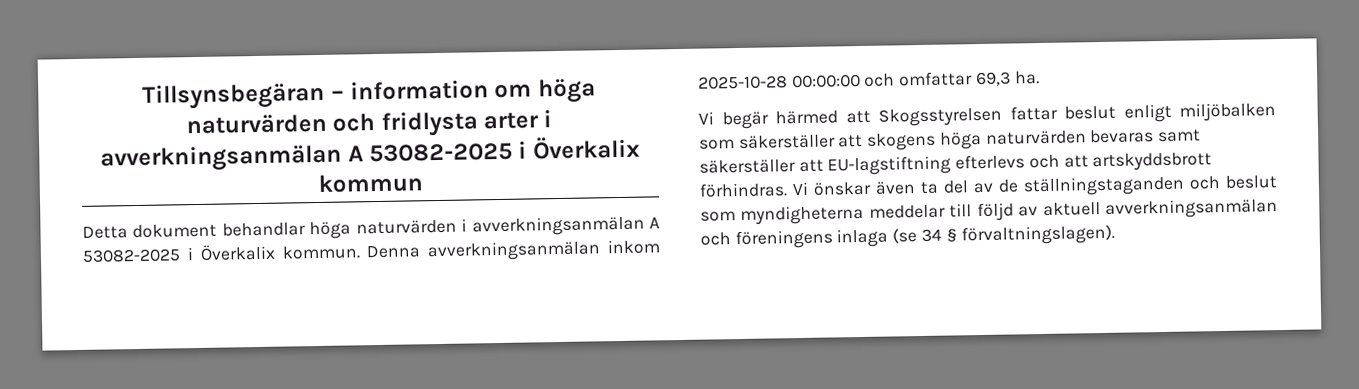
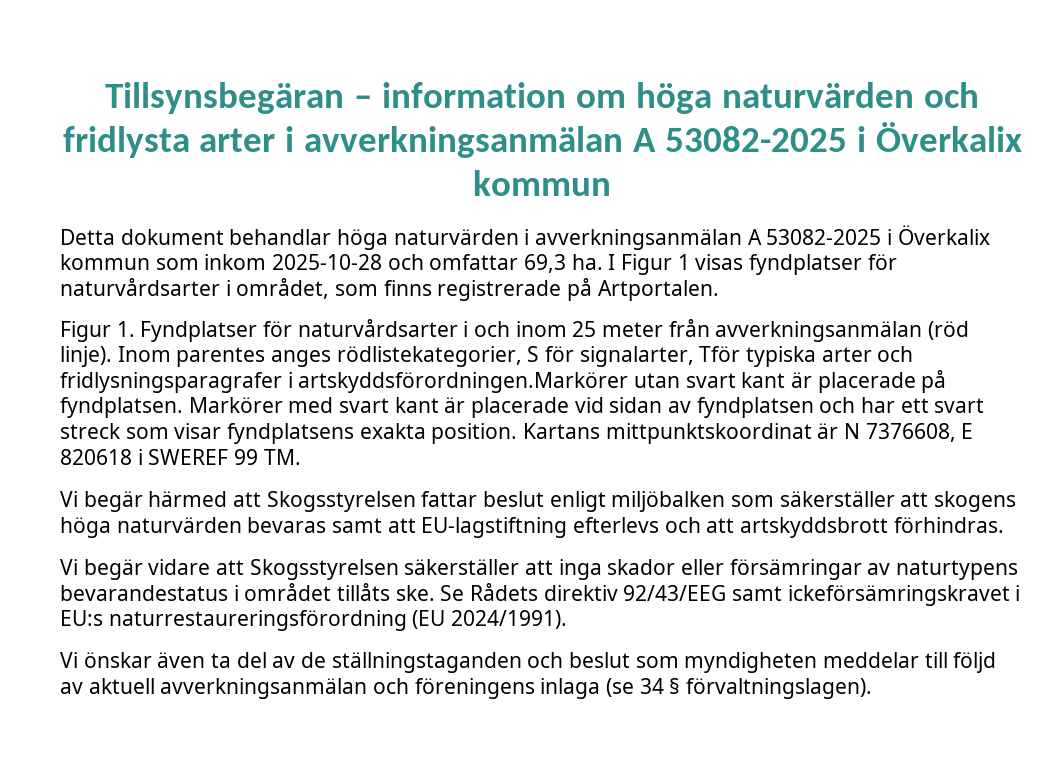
- Detta dokument behandlar höga naturvärden i avverkningsanmälan A 53082-2025 i Överkalix kommun. Denna avverkningsanmälan inkom 2025-10-28 00:00:00 och omfattar 69,3 ha.
+ Detta dokument behandlar höga naturvärden i avverkningsanmälan A 53082-2025 i Överkalix kommun som inkom 2025-10-28 och omfattar 69,3 ha. I Figur 1 visas fyndplatser för naturvårdsarter i området, som finns registrerade på Artportalen.
+ Figur 1. Fyndplatser för naturvårdsarter i och inom 25 meter från avverkningsanmälan (röd linje). Inom parentes anges rödlistekategorier, S för signalarter, Tför typiska arter och fridlysningsparagrafer i artskyddsförordningen.Markörer utan svart kant är placerade på fyndplatsen. Markörer med svart kant är placerade vid sidan av fyndplatsen och har ett svart streck som visar fyndplatsens exakta position. Kartans mittpunktskoordinat är N 7376608, E 820618 i SWEREF 99 TM.
- Vi begär härmed att Skogsstyrelsen fattar beslut enligt miljöbalken som säkerställer att skogens höga naturvärden bevaras samt säkerställer att EU-lagstiftning efterlevs och att artskyddsbrott förhindras. Vi önskar även ta del av de ställningstaganden och beslut som myndigheterna meddelar till följd av aktuell avverkningsanmälan och föreningens inlaga (se 34 § förvaltningslagen).
+ Vi begär härmed att Skogsstyrelsen fattar beslut enligt miljöbalken som säkerställer att skogens höga naturvärden bevaras samt att EU-lagstiftning efterlevs och att artskyddsbrott förhindras.
+ Vi begär vidare att Skogsstyrelsen säkerställer att inga skador eller försämringar av naturtypens bevarandestatus i området tillåts ske. Se Rådets direktiv 92/43/EEG samt ickeförsämringskravet i EU:s naturrestaureringsförordning (EU 2024/1991).
+ Vi önskar även ta del av de ställningstaganden och beslut som myndigheten meddelar till följd av aktuell avverkningsanmälan och föreningens inlaga (se 34 § förvaltningslagen).

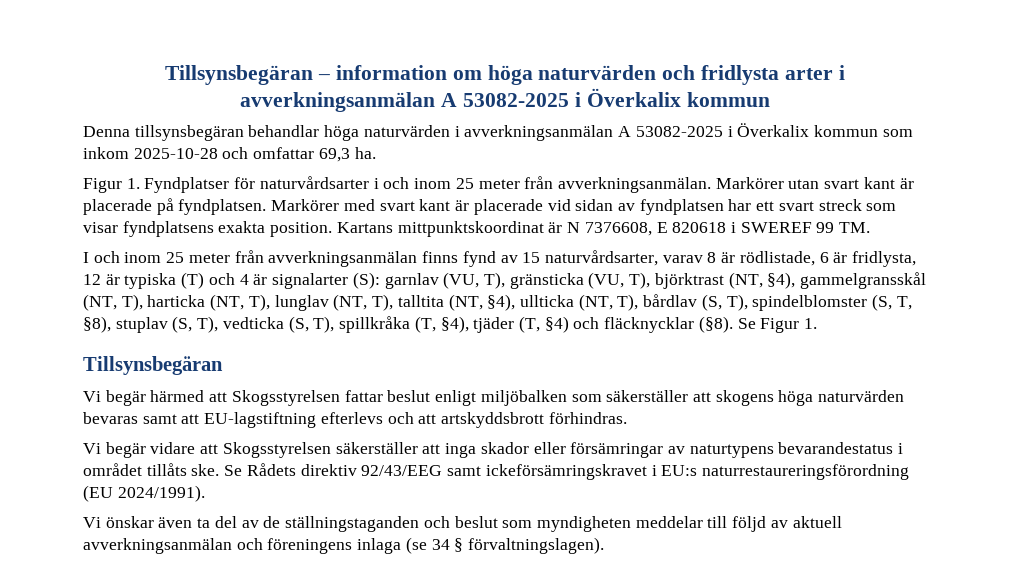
- Detta dokument behandlar höga naturvärden i avverkningsanmälan A 53082-2025 i Överkalix kommun som inkom 2025-10-28 och omfattar 69,3 ha. I Figur 1 visas fyndplatser för naturvårdsarter i området, som finns registrerade på Artportalen.
+ Denna tillsynsbegäran behandlar höga naturvärden i avverkningsanmälan A 53082-2025 i Överkalix kommun som inkom 2025-10-28 och omfattar 69,3 ha.
- Figur 1. Fyndplatser för naturvårdsarter i och inom 25 meter från avverkningsanmälan (röd linje). Inom parentes anges rödlistekategorier, S för signalarter, Tför typiska arter och fridlysningsparagrafer i artskyddsförordningen.Markörer utan svart kant är placerade på fyndplatsen.
+ Figur 1. Fyndplatser för naturvårdsarter i och inom 25 meter från avverkningsanmälan. Markörer utan svart kant är placerade på fyndplatsen.
- Markörer med svart kant är placerade vid sidan av fyndplatsen och har ett svart streck som visar fyndplatsens exakta position.
+ Markörer med svart kant är placerade vid sidan av fyndplatsen har ett svart streck som visar fyndplatsens exakta position.
+ I och inom 25 meter från avverkningsanmälan finns fynd av 15 naturvårdsarter, varav 8 är rödlistade, 6 är fridlysta, 12 är typiska (T) och 4 är signalarter (S): garnlav (VU, T), gränsticka (VU, T), björktrast (NT, §4), gammelgransskål (NT, T), harticka (NT, T), lunglav (NT, T), talltita (NT, §4), ullticka (NT, T), bårdlav (S, T), spindelblomster (S, T, §8), stuplav (S, T), vedticka (S, T), spillkråka (T, §4), tjäder (T, §4) och fläcknycklar (§8). Se Figur 1.
+ Tillsynsbegäran

